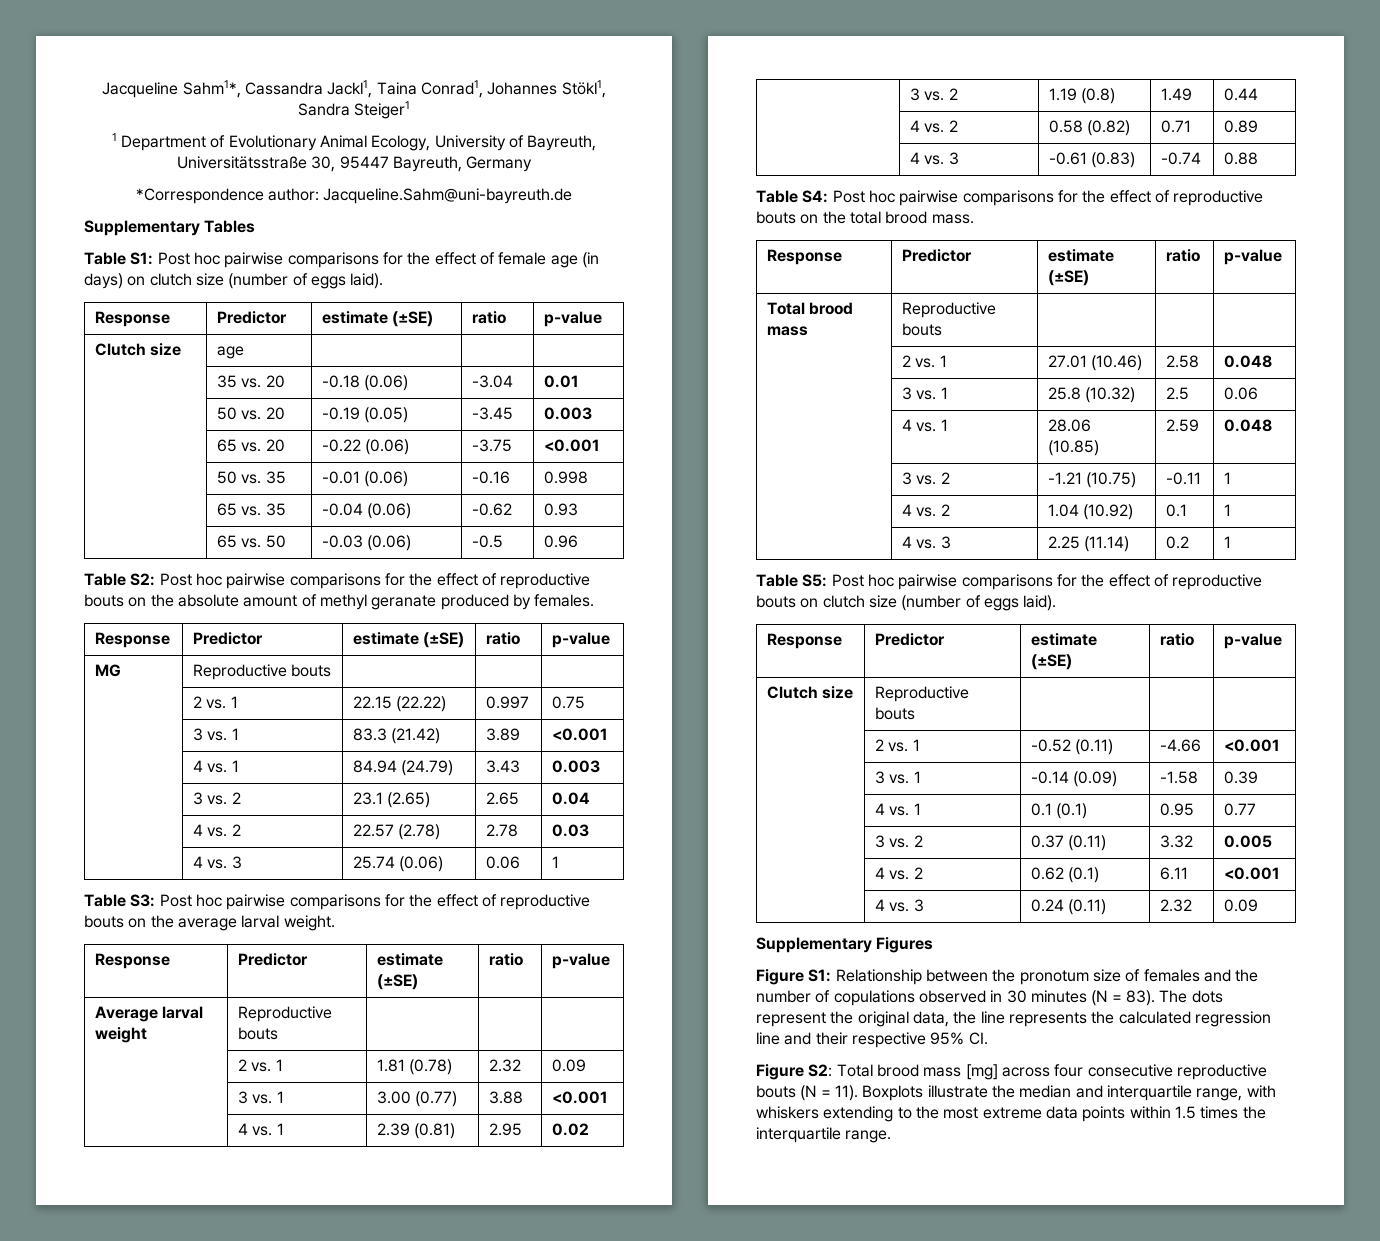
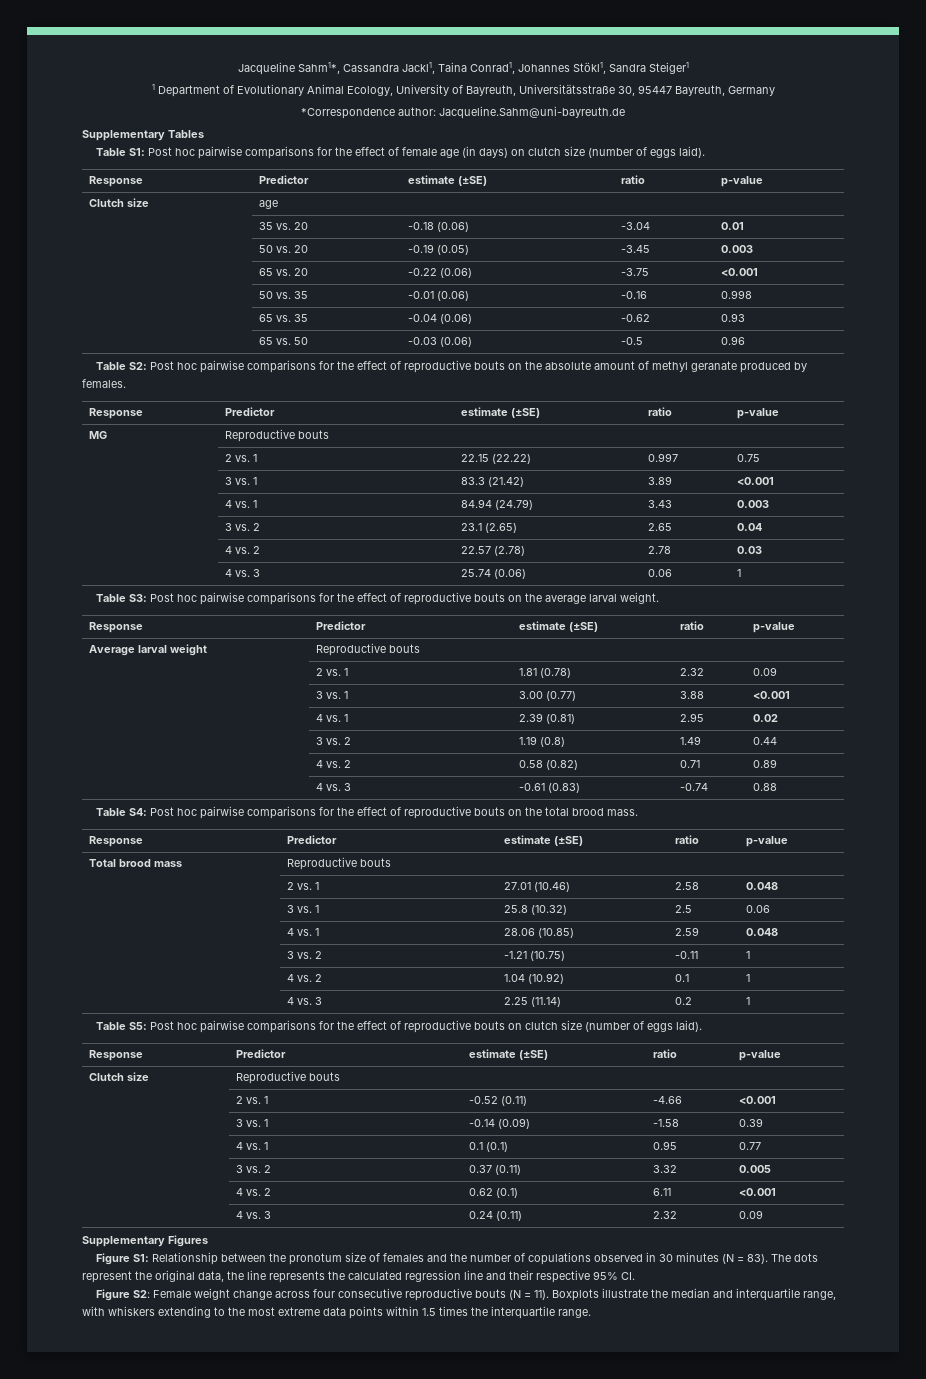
- Figure S2: Total brood mass [mg] across four consecutive reproductive bouts (N = 11).
+ Figure S2: Female weight change across four consecutive reproductive bouts (N = 11).

